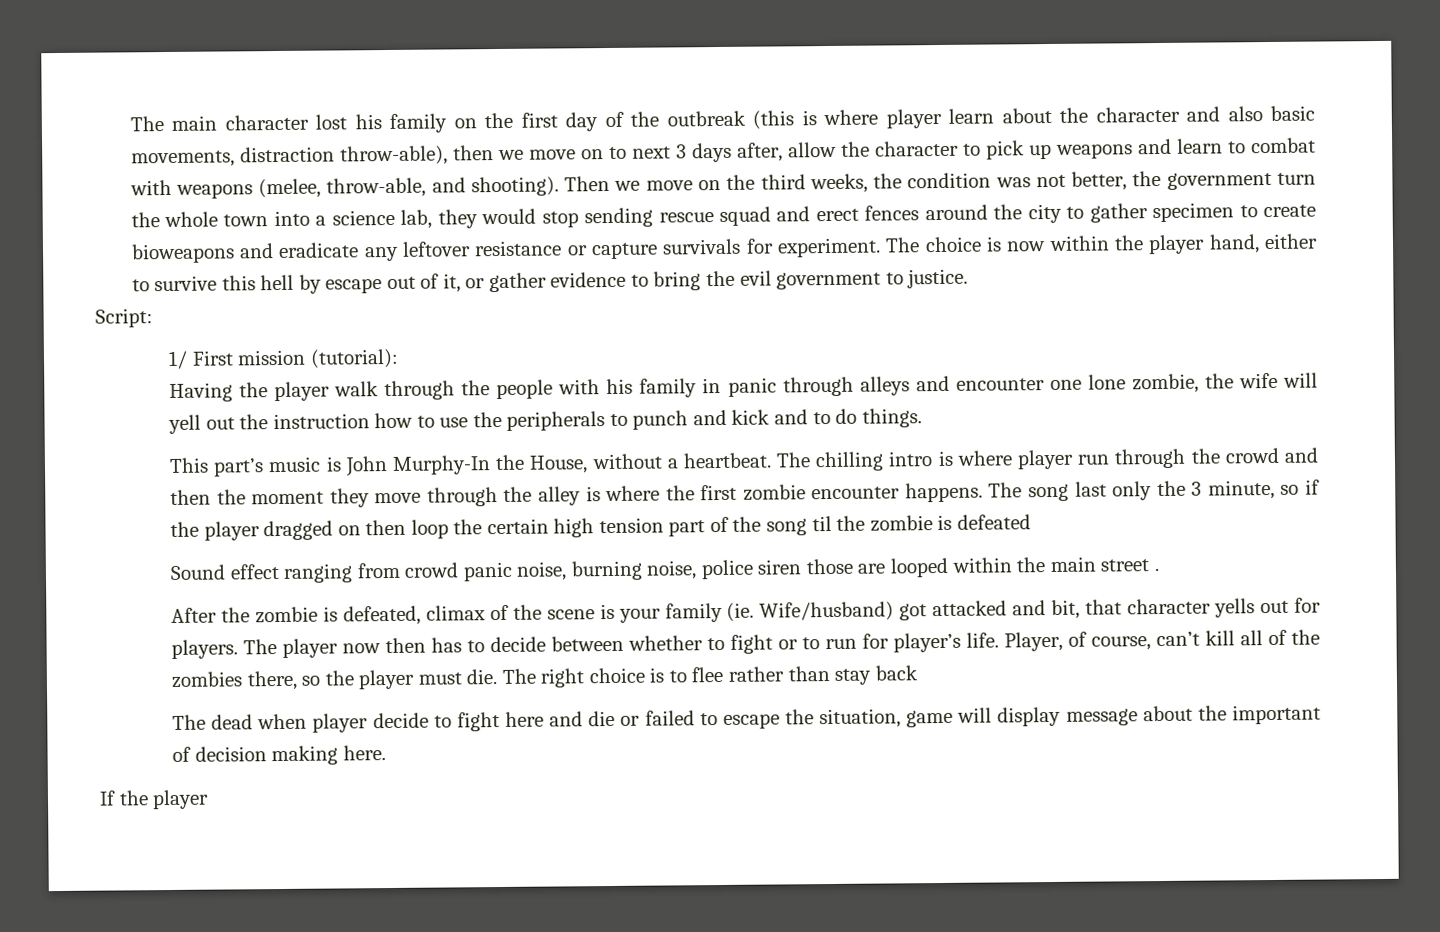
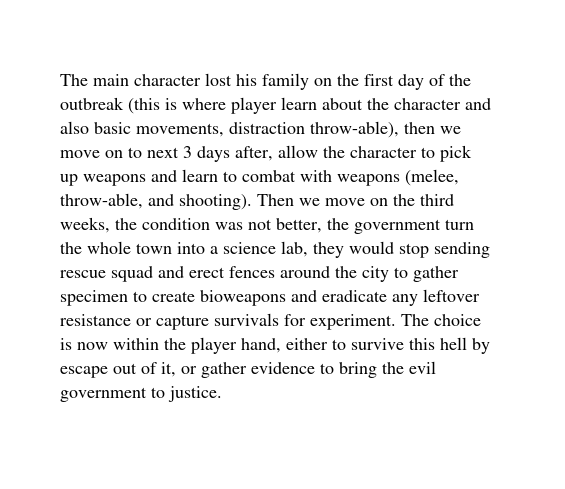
- Script:
- 1/ First mission (tutorial):
- Having the player walk through the people with his family in panic through alleys and encounter one lone zombie, the wife will yell out the instruction how to use the peripherals to punch and kick and to do things.
- This part’s music is John Murphy-In the House, without a heartbeat. The chilling intro is where player run through the crowd and then the moment they move through the alley is where the first zombie encounter happens. The song last only the 3 minute, so if the player dragged on then loop the certain high tension part of the song til the zombie is defeated
- Sound effect ranging from crowd panic noise, burning noise, police siren those are looped within the main street .
- After the zombie is defeated, climax of the scene is your family (ie. Wife/husband) got attacked and bit, that character yells out for players. The player now then has to decide between whether to fight or to run for player’s life. Player, of course, can’t kill all of the zombies there, so the player must die. The right choice is to flee rather than stay back
- The dead when player decide to fight here and die or failed to escape the situation, game will display message about the important of decision making here.
- If the player

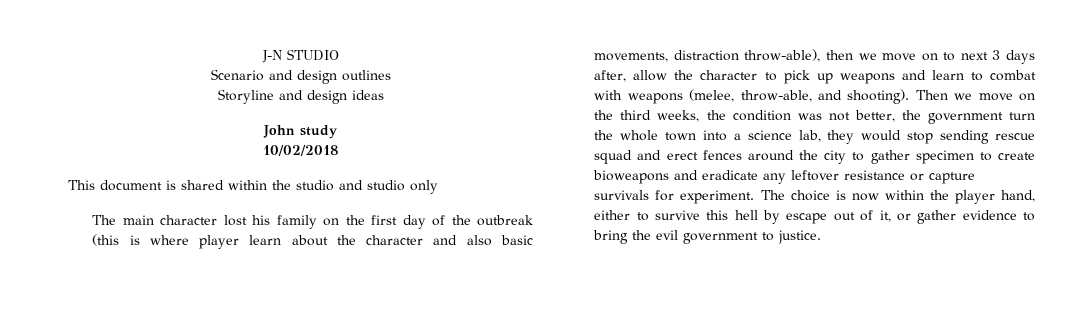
+ J-N STUDIO
+ Scenario and design outlines
+ Storyline and design ideas
+ John study
+ 10/02/2018
+ This document is shared within the studio and studio only

